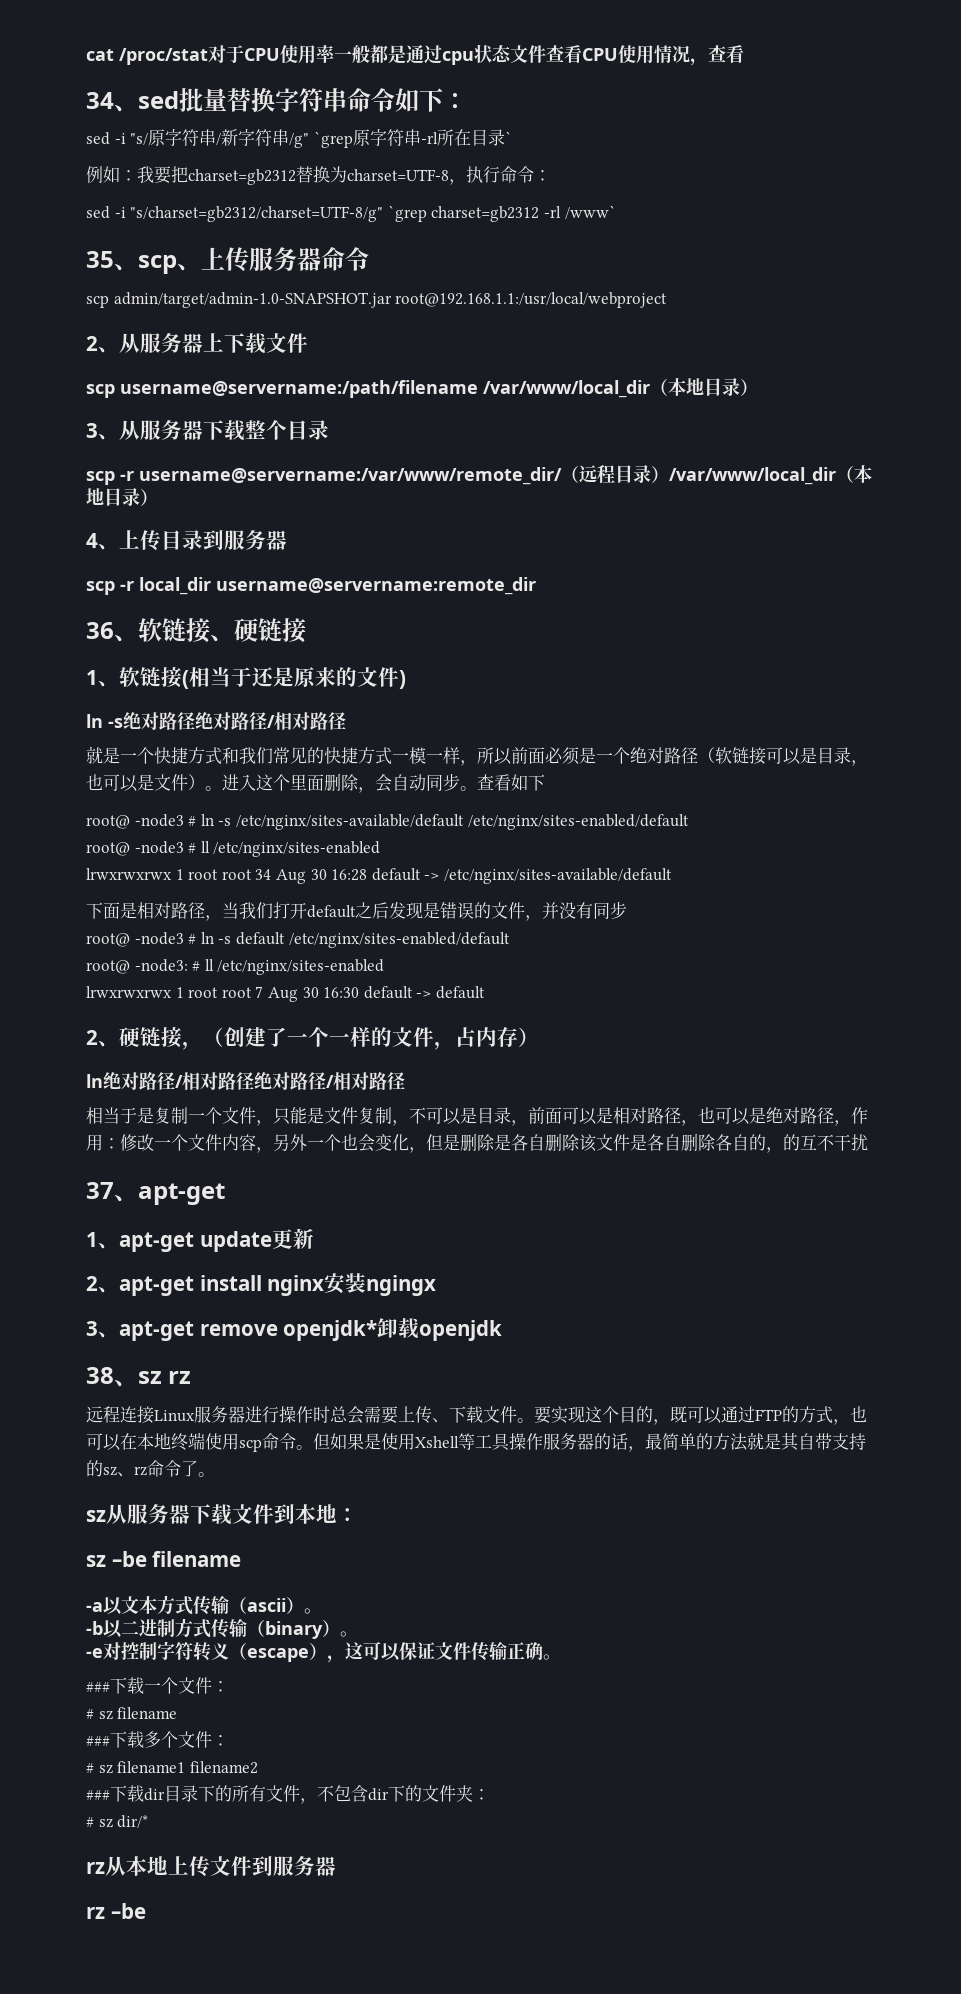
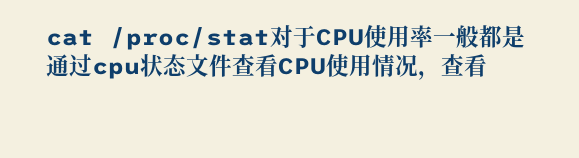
- 34、sed批量替换字符串命令如下：
- sed -i "s/原字符串/新字符串/g" `grep原字符串-rl所在目录`
- 例如：我要把charset=gb2312替换为charset=UTF-8，执行命令：
- sed -i "s/charset=gb2312/charset=UTF-8/g" `grep charset=gb2312 -rl /www`
- 35、scp、上传服务器命令
- scp admin/target/admin-1.0-SNAPSHOT.jar root@192.168.1.1:/usr/local/webproject
- 2、从服务器上下载文件
- scp username@servername:/path/filename /var/www/local_dir（本地目录）
- 3、从服务器下载整个目录
- scp -r username@servername:/var/www/remote_dir/（远程目录）/var/www/local_dir（本地目录）
- 4、上传目录到服务器
- scp -r local_dir username@servername:remote_dir
- 36、软链接、硬链接
- 1、软链接(相当于还是原来的文件)
- ln -s绝对路径绝对路径/相对路径
- 就是一个快捷方式和我们常见的快捷方式一模一样，所以前面必须是一个绝对路径（软链接可以是目录，也可以是文件）。进入这个里面删除，会自动同步。查看如下
- root@ -node3 # ln -s /etc/nginx/sites-available/default /etc/nginx/sites-enabled/default
- root@ -node3 # ll /etc/nginx/sites-enabled
- lrwxrwxrwx 1 root root 34 Aug 30 16:28 default -> /etc/nginx/sites-available/default
- 下面是相对路径，当我们打开default之后发现是错误的文件，并没有同步
- root@ -node3 # ln -s default /etc/nginx/sites-enabled/default
- root@ -node3: # ll /etc/nginx/sites-enabled
- lrwxrwxrwx 1 root root 7 Aug 30 16:30 default -> default
- 2、硬链接，（创建了一个一样的文件，占内存）
- ln绝对路径/相对路径绝对路径/相对路径
- 相当于是复制一个文件，只能是文件复制，不可以是目录，前面可以是相对路径，也可以是绝对路径，作用：修改一个文件内容，另外一个也会变化，但是删除是各自删除该文件是各自删除各自的，的互不干扰
- 37、apt-get
- 1、apt-get update更新
- 2、apt-get install nginx安装ngingx
- 3、apt-get remove openjdk*卸载openjdk
- 38、sz rz
- 远程连接Linux服务器进行操作时总会需要上传、下载文件。要实现这个目的，既可以通过FTP的方式，也可以在本地终端使用scp命令。但如果是使用Xshell等工具操作服务器的话，最简单的方法就是其自带支持的sz、rz命令了。
- sz从服务器下载文件到本地：
- sz –be filename
- -a以文本方式传输（ascii）。
- -b以二进制方式传输（binary）。
- -e对控制字符转义（escape），这可以保证文件传输正确。
- ###下载一个文件：
- # sz filename
- ###下载多个文件：
- # sz filename1 filename2
- ###下载dir目录下的所有文件，不包含dir下的文件夹：
- # sz dir/*
- rz从本地上传文件到服务器
- rz –be

